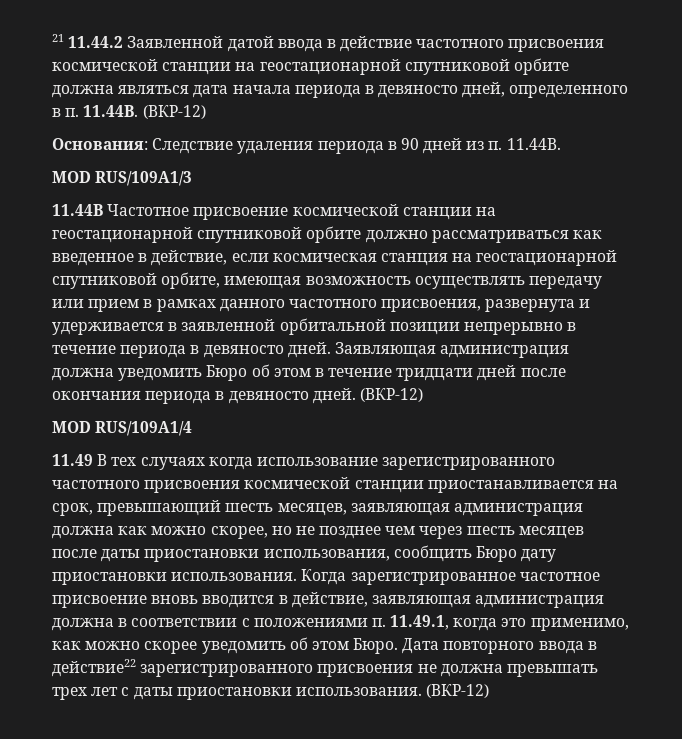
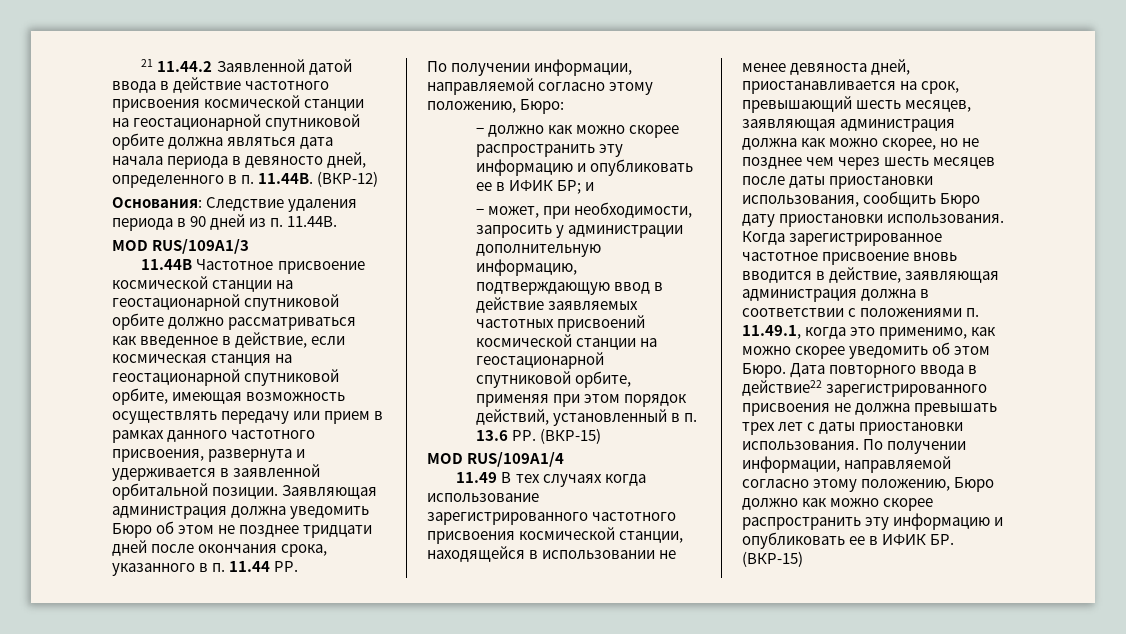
- 11.44B Частотное присвоение космической станции на геостационарной спутниковой орбите должно рассматриваться как введенное в действие, если космическая станция на геостационарной спутниковой орбите, имеющая возможность осуществлять передачу или прием в рамках данного частотного присвоения, развернута и удерживается в заявленной орбитальной позиции непрерывно в течение периода в девяносто дней.
+ 11.44B Частотное присвоение космической станции на геостационарной спутниковой орбите должно рассматриваться как введенное в действие, если космическая станция на геостационарной спутниковой орбите, имеющая возможность осуществлять передачу или прием в рамках данного частотного присвоения, развернута и удерживается в заявленной орбитальной позиции.
- Заявляющая администрация должна уведомить Бюро об этом в течение тридцати дней после окончания периода в девяносто дней. (ВКР-12)
+ Заявляющая администрация должна уведомить Бюро об этом не позднее тридцати дней после окончания срока, указанного в п. 11.44 РР.
+ По получении информации, направляемой согласно этому положению, Бюро:
+ − должно как можно скорее распространить эту информацию и опубликовать ее в ИФИК БР; и
+ − может, при необходимости, запросить у администрации дополнительную информацию, подтверждающую ввод в действие заявляемых частотных присвоений космической станции на геостационарной спутниковой орбите, применяя при этом порядок действий, установленный в п. 13.6 РР. (ВКР-15)
- 11.49 В тех случаях когда использование зарегистрированного частотного присвоения космической станции приостанавливается на срок, превышающий шесть месяцев, заявляющая администрация должна как можно скорее, но не позднее чем через шесть месяцев после даты приостановки использования, сообщить Бюро дату приостановки использования.
+ 11.49 В тех случаях когда использование зарегистрированного частотного присвоения космической станции, находящейся в использовании не менее девяноста дней, приостанавливается на срок, превышающий шесть месяцев, заявляющая администрация должна как можно скорее, но не позднее чем через шесть месяцев после даты приостановки использования, сообщить Бюро дату приостановки использования.
- Дата повторного ввода в действие22 зарегистрированного присвоения не должна превышать трех лет с даты приостановки использования. (ВКР-12)
+ Дата повторного ввода в действие22 зарегистрированного присвоения не должна превышать трех лет с даты приостановки использования. По получении информации, направляемой согласно этому положению, Бюро должно как можно скорее распространить эту информацию и опубликовать ее в ИФИК БР. (ВКР-15)

